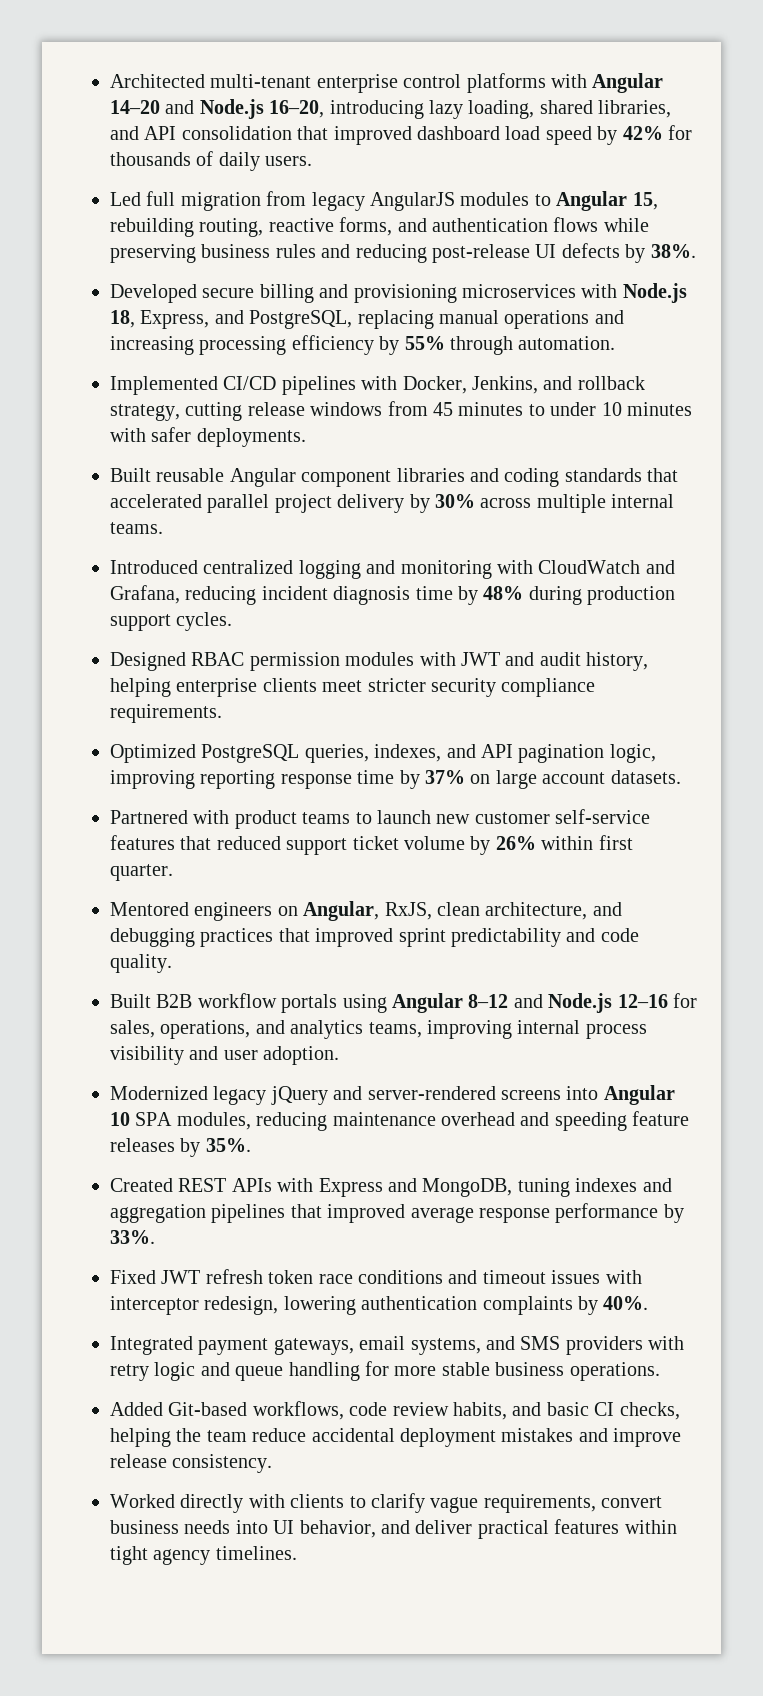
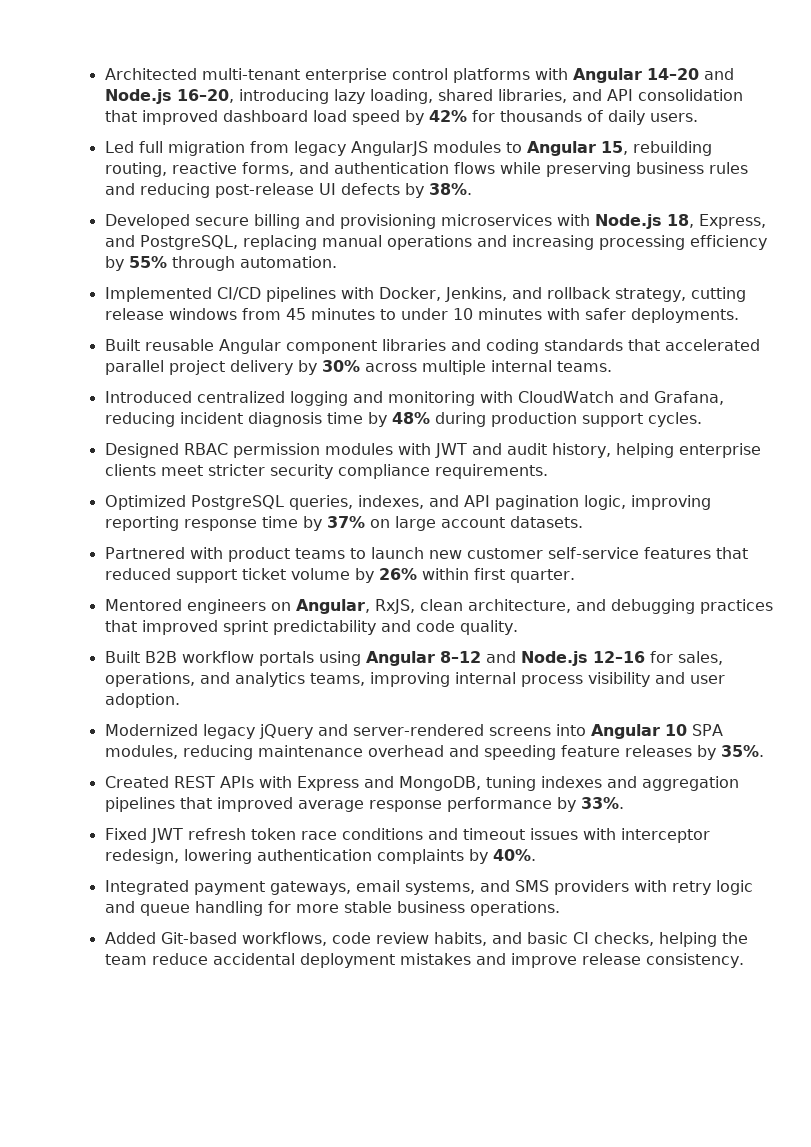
- Worked directly with clients to clarify vague requirements, convert business needs into UI behavior, and deliver practical features within tight agency timelines.

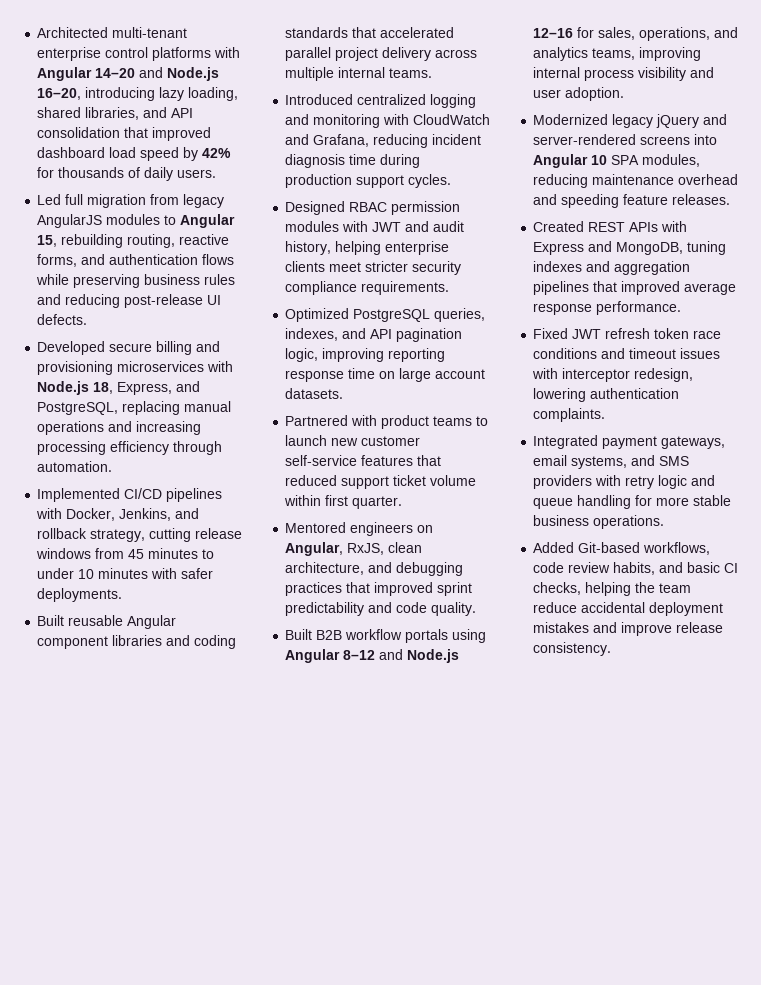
- Led full migration from legacy AngularJS modules to Angular 15, rebuilding routing, reactive forms, and authentication flows while preserving business rules and reducing post-release UI defects by 38%.
+ Led full migration from legacy AngularJS modules to Angular 15, rebuilding routing, reactive forms, and authentication flows while preserving business rules and reducing post-release UI defects.
- Developed secure billing and provisioning microservices with Node.js 18, Express, and PostgreSQL, replacing manual operations and increasing processing efficiency by 55% through automation.
+ Developed secure billing and provisioning microservices with Node.js 18, Express, and PostgreSQL, replacing manual operations and increasing processing efficiency through automation.
- Built reusable Angular component libraries and coding standards that accelerated parallel project delivery by 30% across multiple internal teams.
+ Built reusable Angular component libraries and coding standards that accelerated parallel project delivery across multiple internal teams.
- Introduced centralized logging and monitoring with CloudWatch and Grafana, reducing incident diagnosis time by 48% during production support cycles.
+ Introduced centralized logging and monitoring with CloudWatch and Grafana, reducing incident diagnosis time during production support cycles.
- Optimized PostgreSQL queries, indexes, and API pagination logic, improving reporting response time by 37% on large account datasets.
+ Optimized PostgreSQL queries, indexes, and API pagination logic, improving reporting response time on large account datasets.
- Partnered with product teams to launch new customer self-service features that reduced support ticket volume by 26% within first quarter.
+ Partnered with product teams to launch new customer self-service features that reduced support ticket volume within first quarter.
- Modernized legacy jQuery and server-rendered screens into Angular 10 SPA modules, reducing maintenance overhead and speeding feature releases by 35%.
+ Modernized legacy jQuery and server-rendered screens into Angular 10 SPA modules, reducing maintenance overhead and speeding feature releases.
- Created REST APIs with Express and MongoDB, tuning indexes and aggregation pipelines that improved average response performance by 33%.
+ Created REST APIs with Express and MongoDB, tuning indexes and aggregation pipelines that improved average response performance.
- Fixed JWT refresh token race conditions and timeout issues with interceptor redesign, lowering authentication complaints by 40%.
+ Fixed JWT refresh token race conditions and timeout issues with interceptor redesign, lowering authentication complaints.

